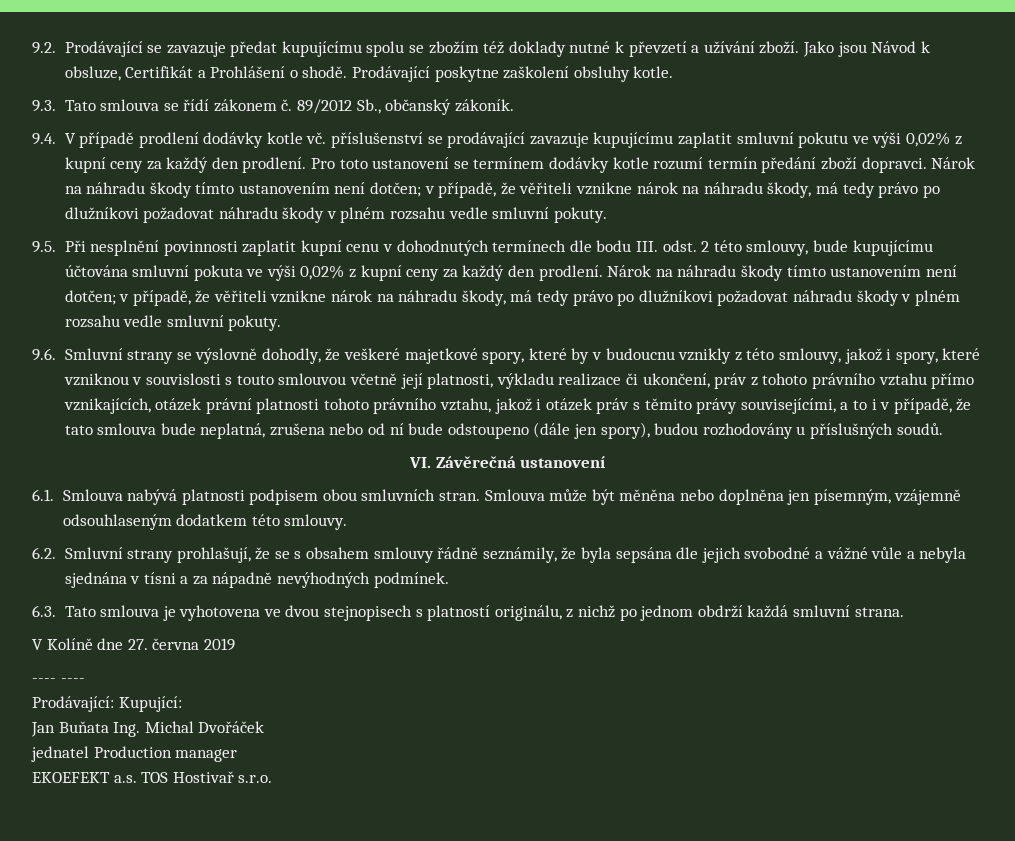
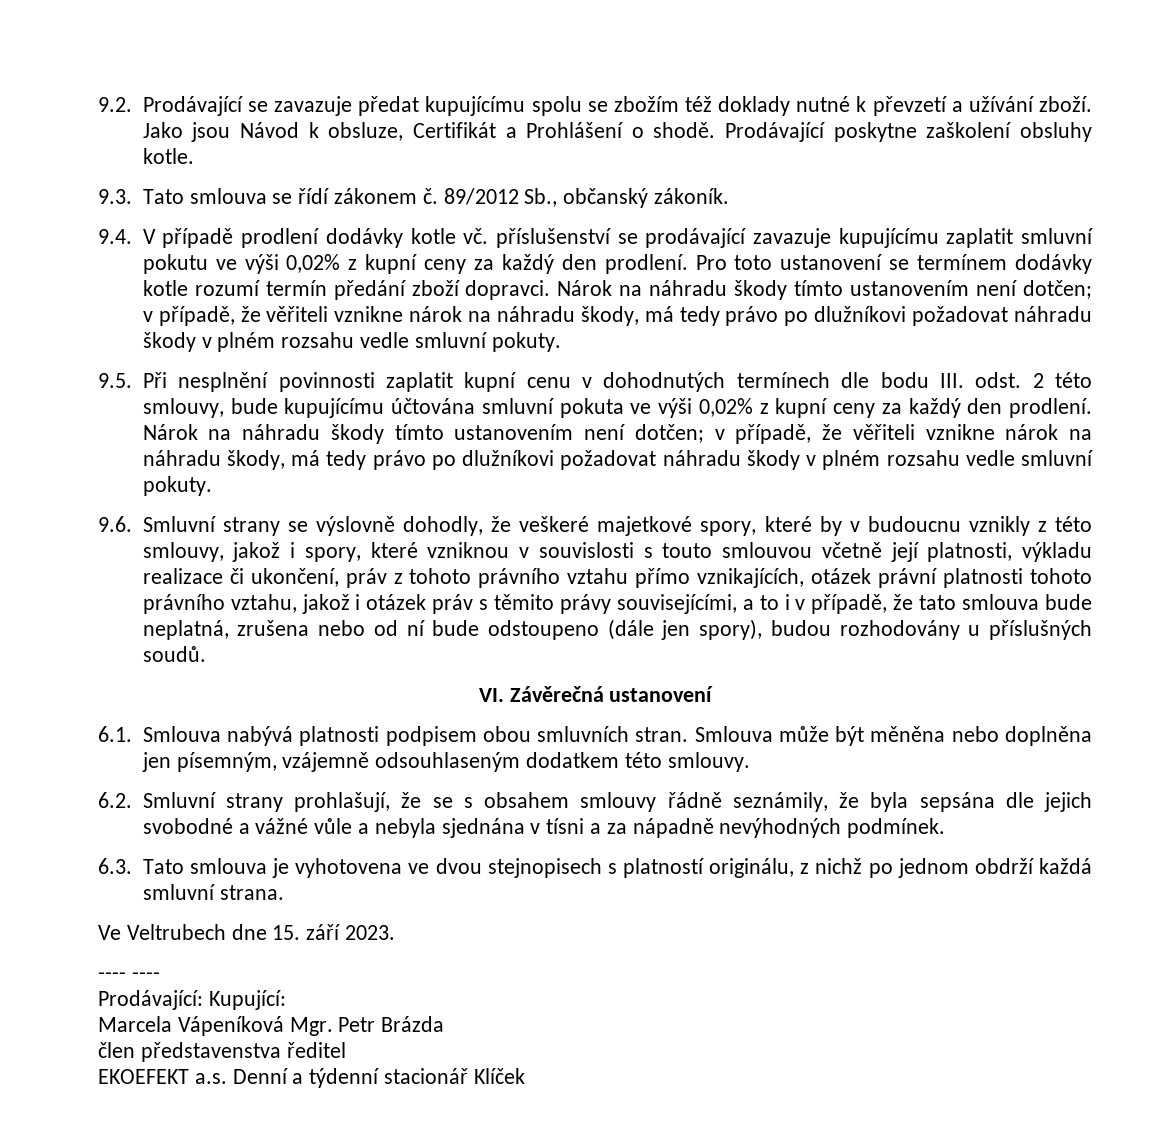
- V Kolíně dne 27. června 2019
+ Ve Veltrubech dne 15. září 2023.
  ---- ----
  Prodávající: Kupující:
- Jan Buňata Ing. Michal Dvořáček
- jednatel Production manager
- EKOEFEKT a.s. TOS Hostivař s.r.o.
+ Marcela Vápeníková Mgr. Petr Brázda
+ člen představenstva ředitel
+ EKOEFEKT a.s. Denní a týdenní stacionář Klíček

